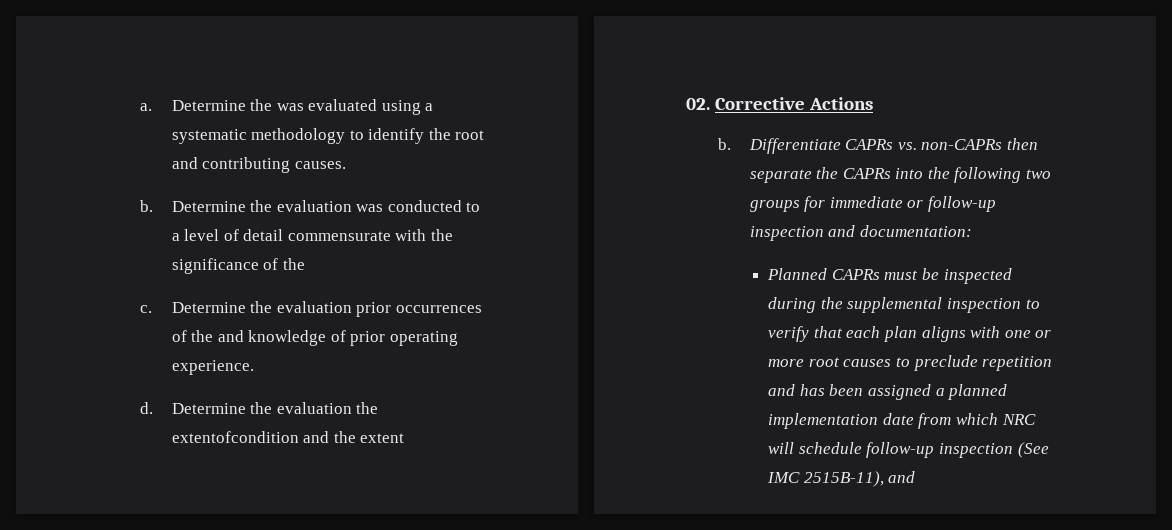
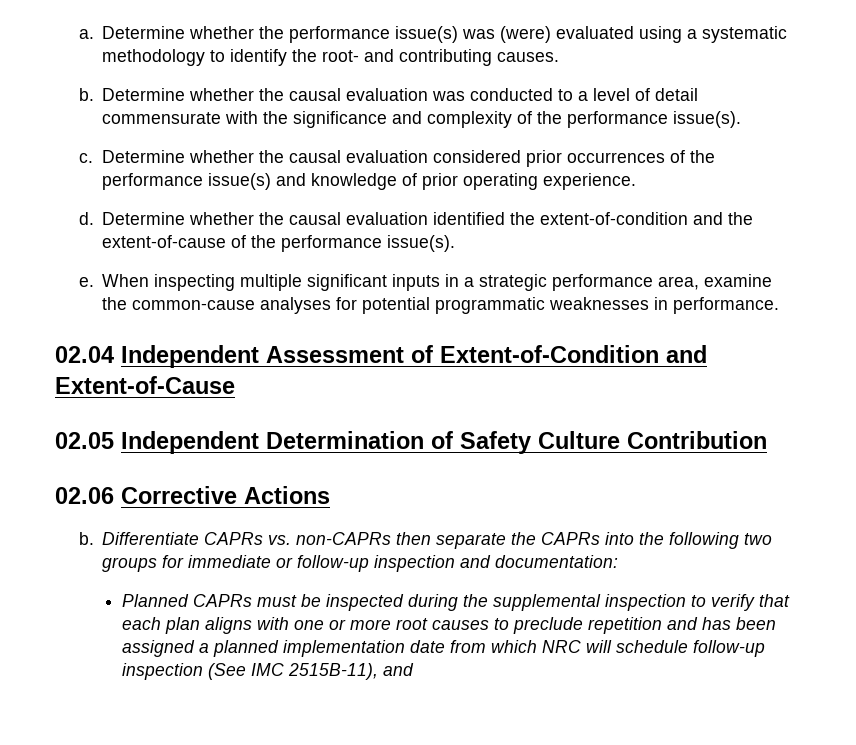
- Determine the was evaluated using a systematic methodology to identify the root and contributing causes.
+ Determine whether the performance issue(s) was (were) evaluated using a systematic methodology to identify the root- and contributing causes.
- Determine the evaluation was conducted to a level of detail commensurate with the significance of the
+ Determine whether the causal evaluation was conducted to a level of detail commensurate with the significance and complexity of the performance issue(s).
- Determine the evaluation prior occurrences of the and knowledge of prior operating experience.
+ Determine whether the causal evaluation considered prior occurrences of the performance issue(s) and knowledge of prior operating experience.
- Determine the evaluation the extentofcondition and the extent
- 02. Corrective Actions
+ Determine whether the causal evaluation identified the extent-of-condition and the extent-of-cause of the performance issue(s).
+ e. When inspecting multiple significant inputs in a strategic performance area, examine the common-cause analyses for potential programmatic weaknesses in performance.
+ 02.04 Independent Assessment of Extent-of-Condition and Extent-of-Cause
+ 02.05 Independent Determination of Safety Culture Contribution
+ 02.06 Corrective Actions

